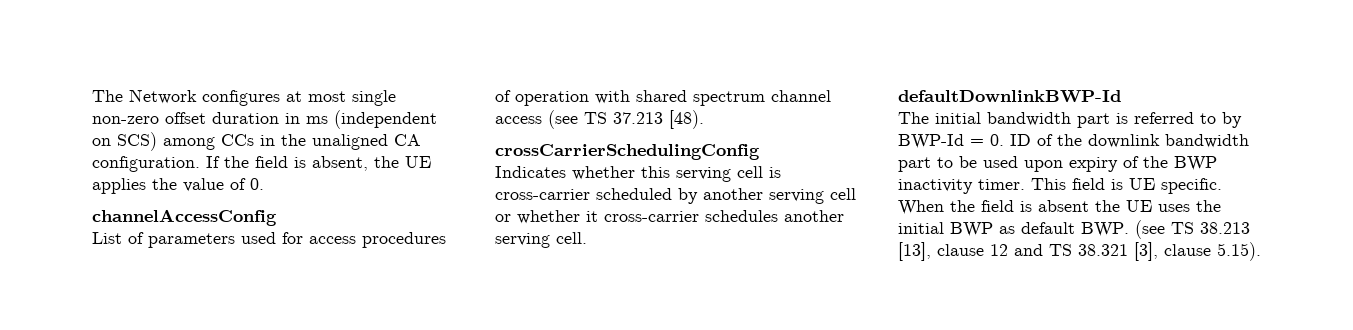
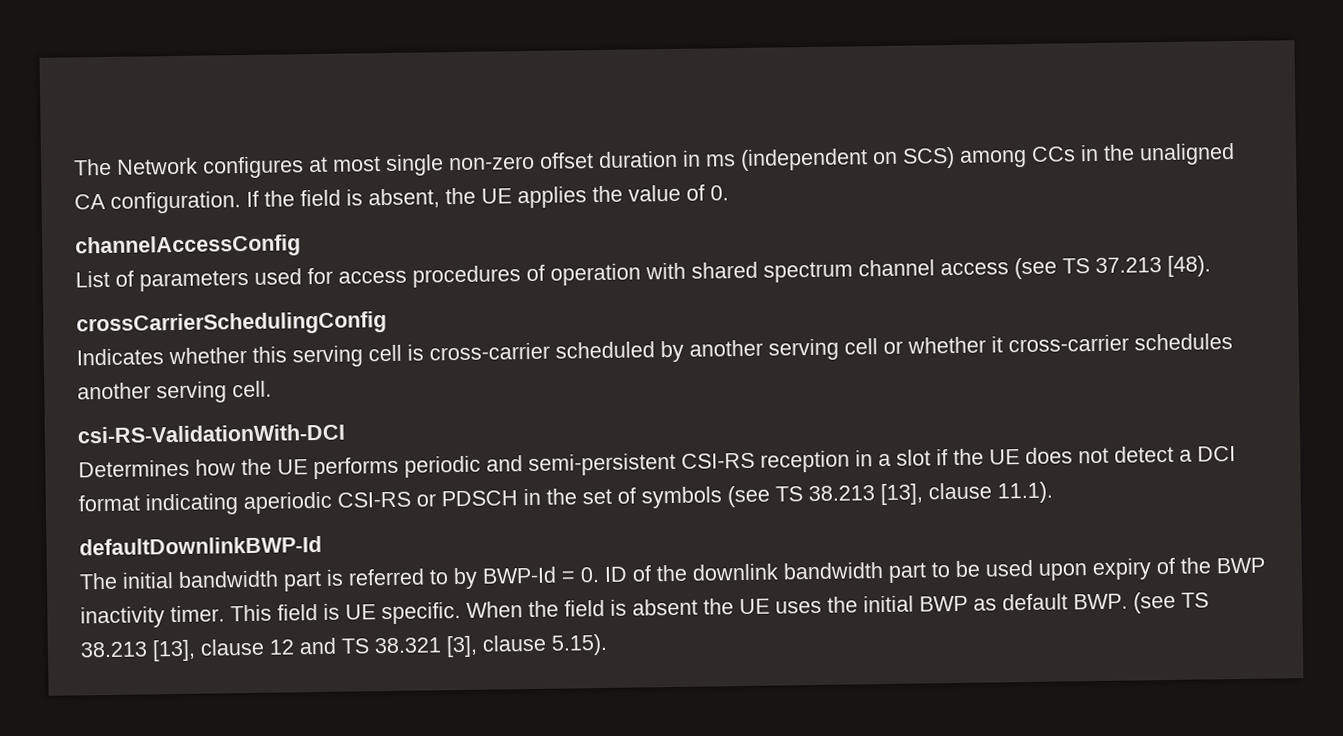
+ csi-RS-ValidationWith-DCI
+ Determines how the UE performs periodic and semi-persistent CSI-RS reception in a slot if the UE does not detect a DCI format indicating aperiodic CSI-RS or PDSCH in the set of symbols (see TS 38.213 [13], clause 11.1).

